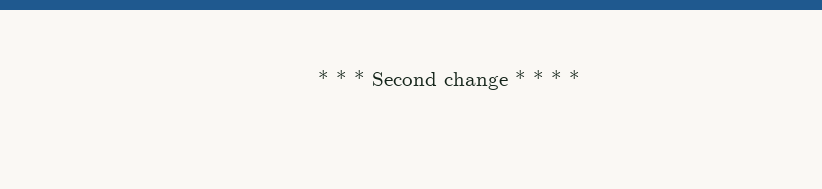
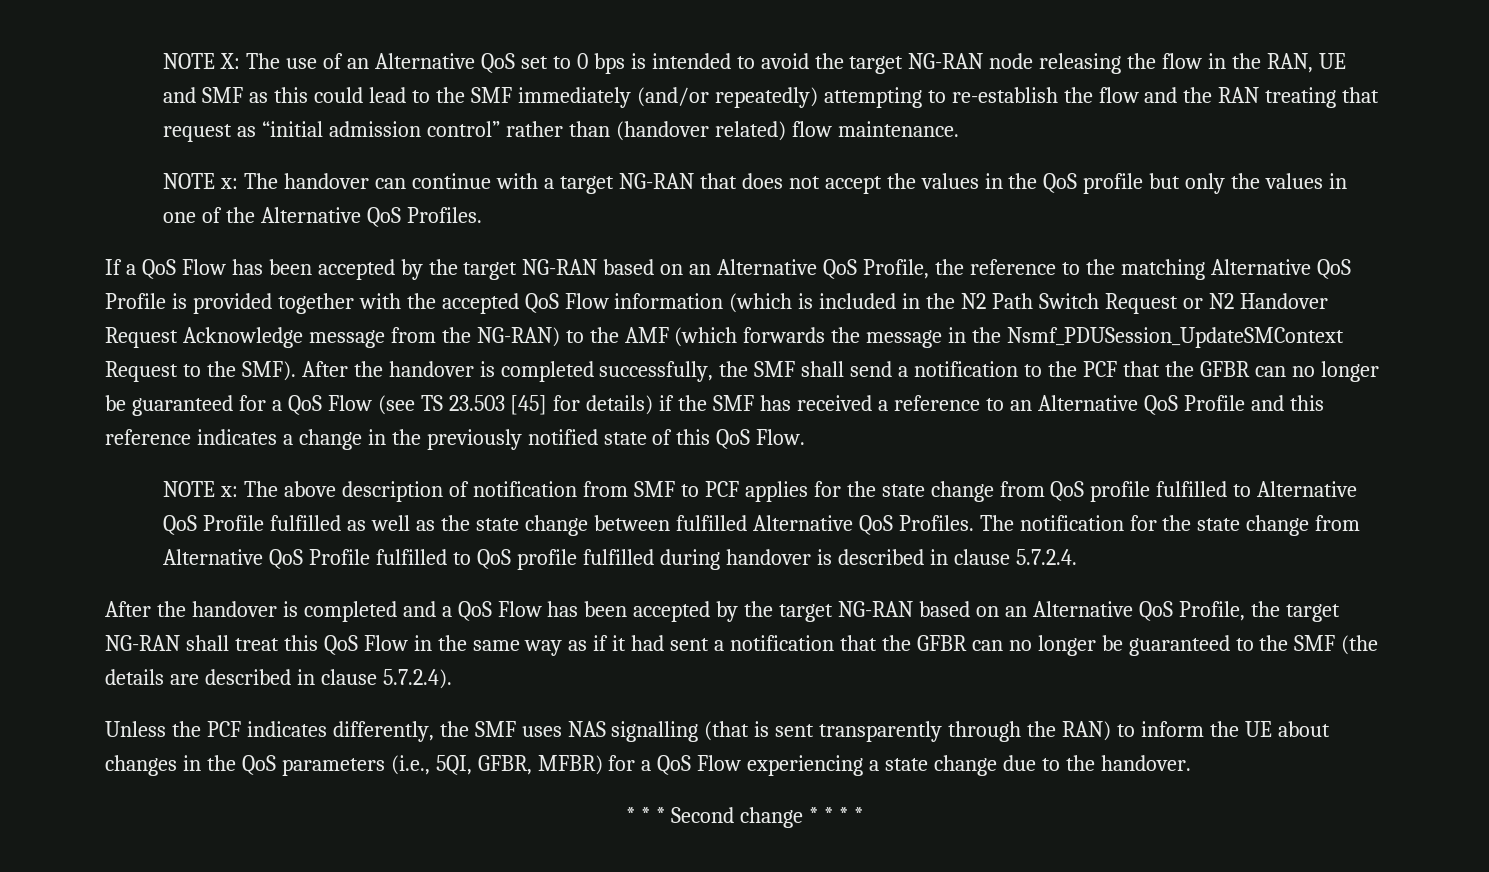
+ NOTE X: The use of an Alternative QoS set to 0 bps is intended to avoid the target NG-RAN node releasing the flow in the RAN, UE and SMF as this could lead to the SMF immediately (and/or repeatedly) attempting to re-establish the flow and the RAN treating that request as “initial admission control” rather than (handover related) flow maintenance.
+ NOTE x: The handover can continue with a target NG-RAN that does not accept the values in the QoS profile but only the values in one of the Alternative QoS Profiles.
+ If a QoS Flow has been accepted by the target NG-RAN based on an Alternative QoS Profile, the reference to the matching Alternative QoS Profile is provided together with the accepted QoS Flow information (which is included in the N2 Path Switch Request or N2 Handover Request Acknowledge message from the NG-RAN) to the AMF (which forwards the message in the Nsmf_PDUSession_UpdateSMContext Request to the SMF). After the handover is completed successfully, the SMF shall send a notification to the PCF that the GFBR can no longer be guaranteed for a QoS Flow (see TS 23.503 [45] for details) if the SMF has received a reference to an Alternative QoS Profile and this reference indicates a change in the previously notified state of this QoS Flow.
+ NOTE x: The above description of notification from SMF to PCF applies for the state change from QoS profile fulfilled to Alternative QoS Profile fulfilled as well as the state change between fulfilled Alternative QoS Profiles. The notification for the state change from Alternative QoS Profile fulfilled to QoS profile fulfilled during handover is described in clause 5.7.2.4.
+ After the handover is completed and a QoS Flow has been accepted by the target NG-RAN based on an Alternative QoS Profile, the target NG-RAN shall treat this QoS Flow in the same way as if it had sent a notification that the GFBR can no longer be guaranteed to the SMF (the details are described in clause 5.7.2.4).
+ Unless the PCF indicates differently, the SMF uses NAS signalling (that is sent transparently through the RAN) to inform the UE about changes in the QoS parameters (i.e., 5QI, GFBR, MFBR) for a QoS Flow experiencing a state change due to the handover.

